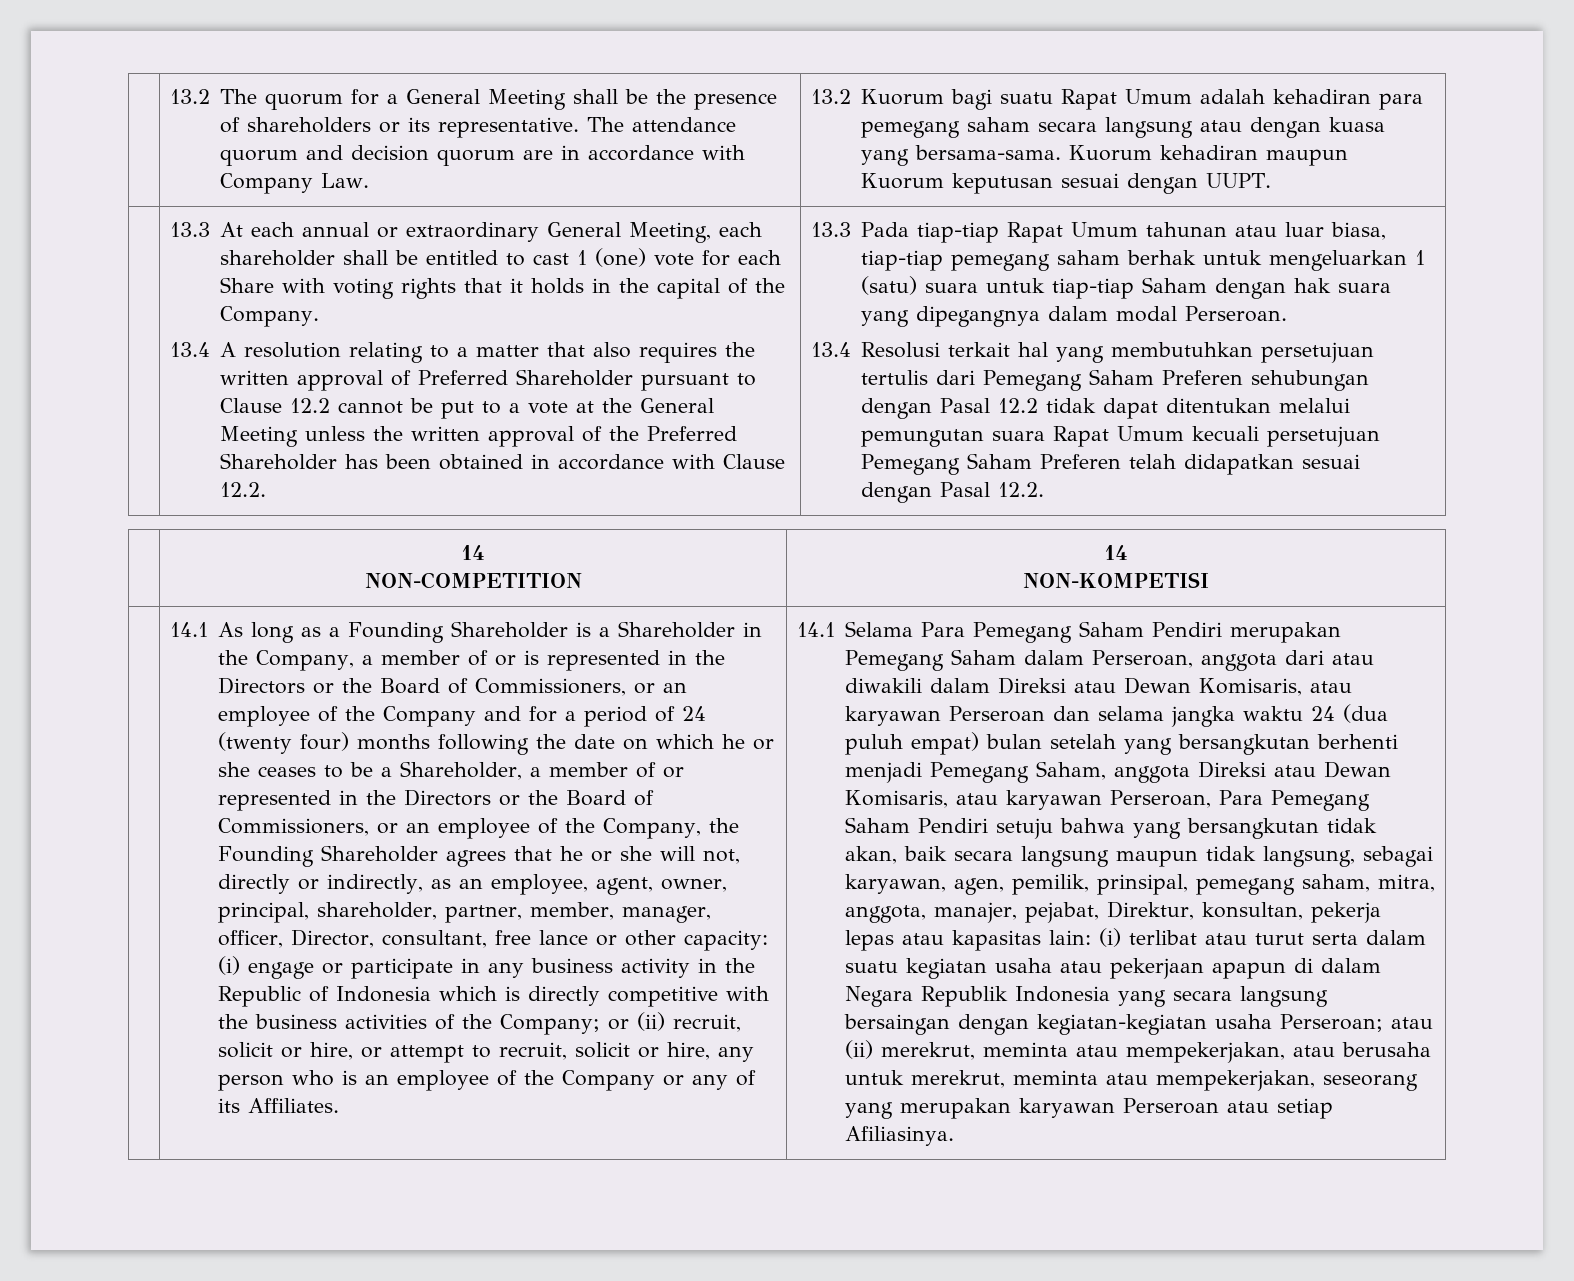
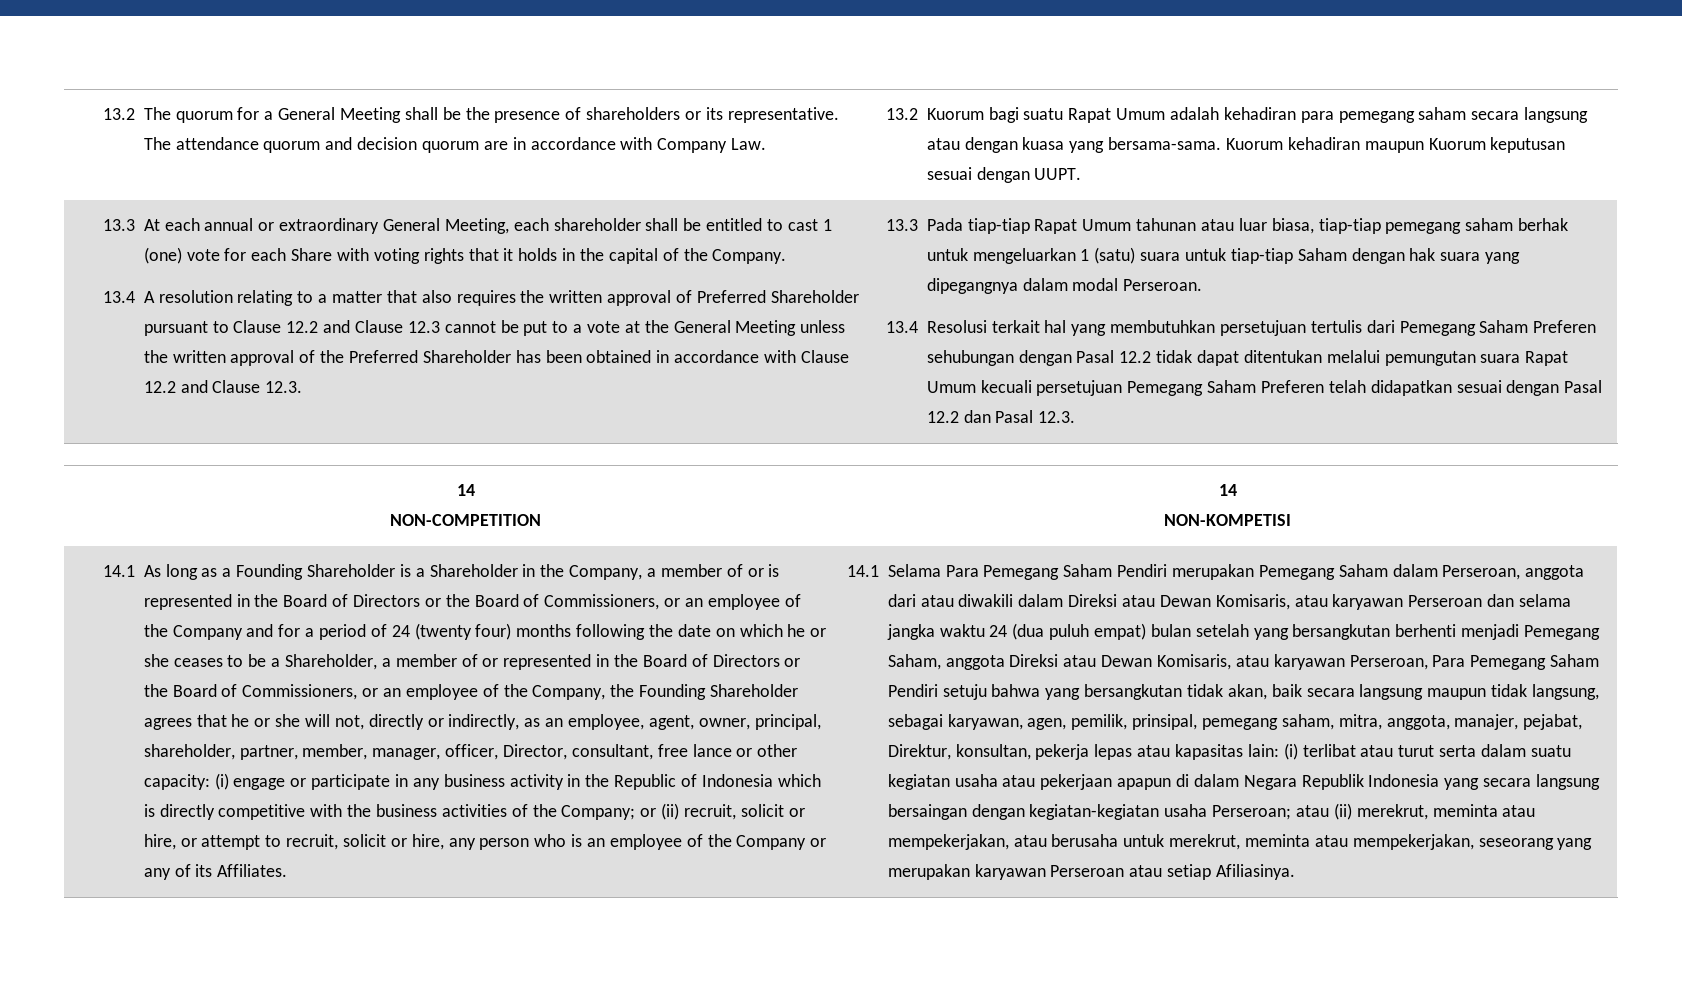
- 13.4 A resolution relating to a matter that also requires the written approval of Preferred Shareholder pursuant to Clause 12.2 cannot be put to a vote at the General Meeting unless the written approval of the Preferred Shareholder has been obtained in accordance with Clause 12.2.
+ 13.4 A resolution relating to a matter that also requires the written approval of Preferred Shareholder pursuant to Clause 12.2 and Clause 12.3 cannot be put to a vote at the General Meeting unless the written approval of the Preferred Shareholder has been obtained in accordance with Clause 12.2 and Clause 12.3.
- 13.4 Resolusi terkait hal yang membutuhkan persetujuan tertulis dari Pemegang Saham Preferen sehubungan dengan Pasal 12.2 tidak dapat ditentukan melalui pemungutan suara Rapat Umum kecuali persetujuan Pemegang Saham Preferen telah didapatkan sesuai dengan Pasal 12.2.
+ 13.4 Resolusi terkait hal yang membutuhkan persetujuan tertulis dari Pemegang Saham Preferen sehubungan dengan Pasal 12.2 tidak dapat ditentukan melalui pemungutan suara Rapat Umum kecuali persetujuan Pemegang Saham Preferen telah didapatkan sesuai dengan Pasal 12.2 dan Pasal 12.3.
- 14.1 As long as a Founding Shareholder is a Shareholder in the Company, a member of or is represented in the Directors or the Board of Commissioners, or an employee of the Company and for a period of 24 (twenty four) months following the date on which he or she ceases to be a Shareholder, a member of or represented in the Directors or the Board of Commissioners, or an employee of the Company, the Founding Shareholder agrees that he or she will not, directly or indirectly, as an employee, agent, owner, principal, shareholder, partner, member, manager, officer, Director, consultant, free lance or other capacity:
+ 14.1 As long as a Founding Shareholder is a Shareholder in the Company, a member of or is represented in the Board of Directors or the Board of Commissioners, or an employee of the Company and for a period of 24 (twenty four) months following the date on which he or she ceases to be a Shareholder, a member of or represented in the Board of Directors or the Board of Commissioners, or an employee of the Company, the Founding Shareholder agrees that he or she will not, directly or indirectly, as an employee, agent, owner, principal, shareholder, partner, member, manager, officer, Director, consultant, free lance or other capacity:

